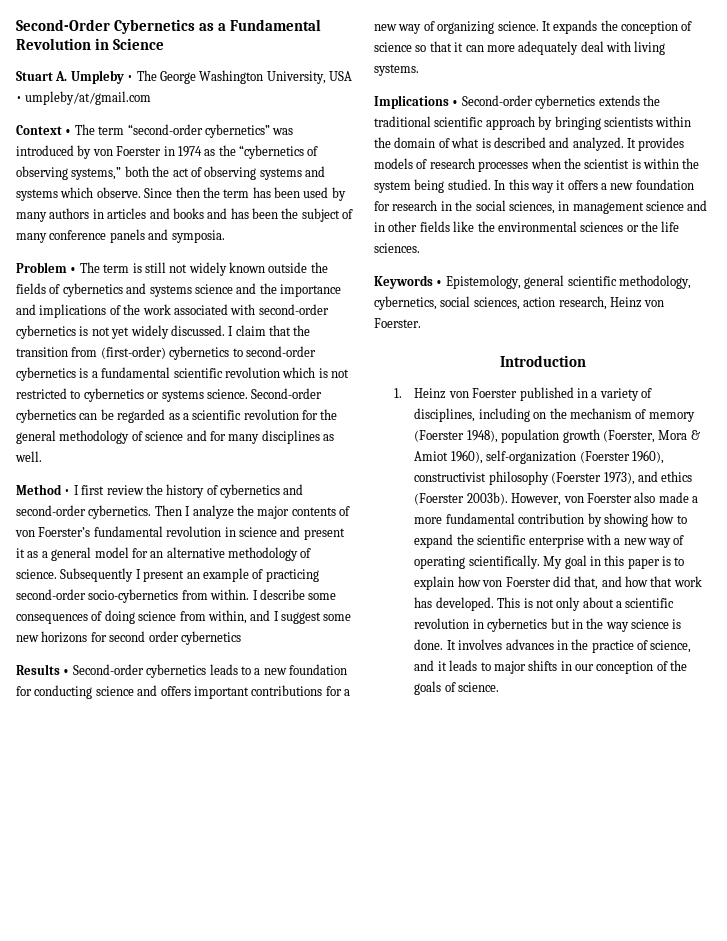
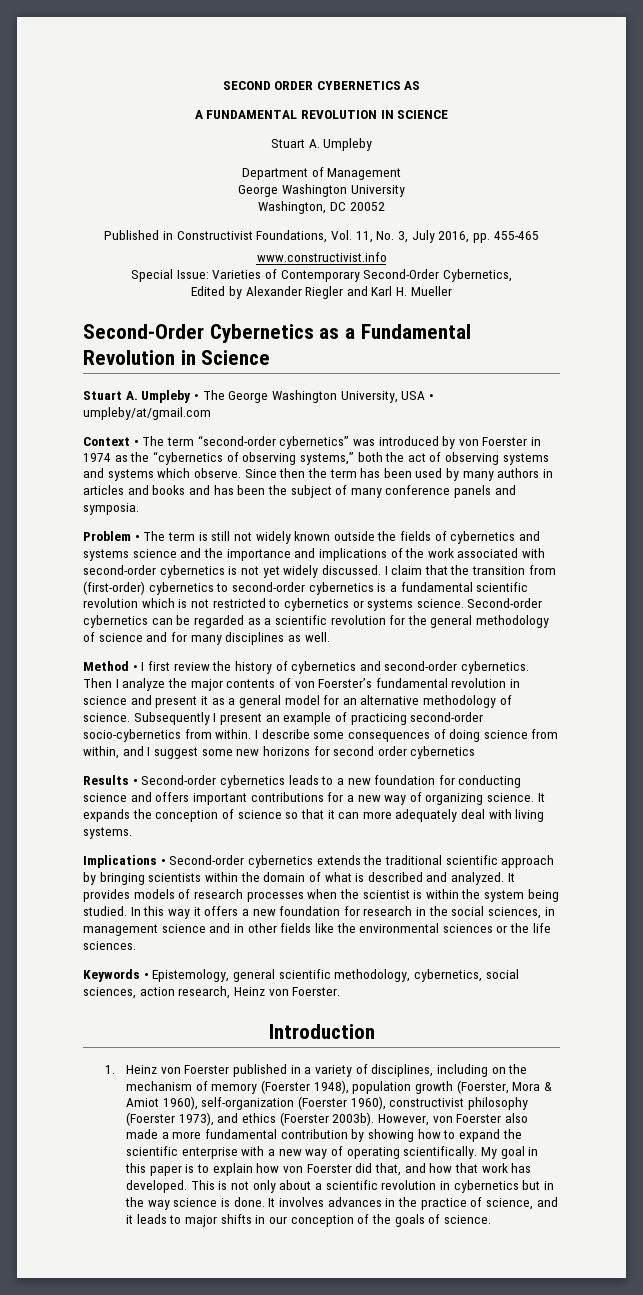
+ SECOND ORDER CYBERNETICS AS
+ A FUNDAMENTAL REVOLUTION IN SCIENCE
+ Stuart A. Umpleby
+ Department of Management
+ George Washington University
+ Washington, DC 20052
+ Published in Constructivist Foundations, Vol. 11, No. 3, July 2016, pp. 455-465
+ www.constructivist.info
+ Special Issue: Varieties of Contemporary Second-Order Cybernetics,
+ Edited by Alexander Riegler and Karl H. Mueller

